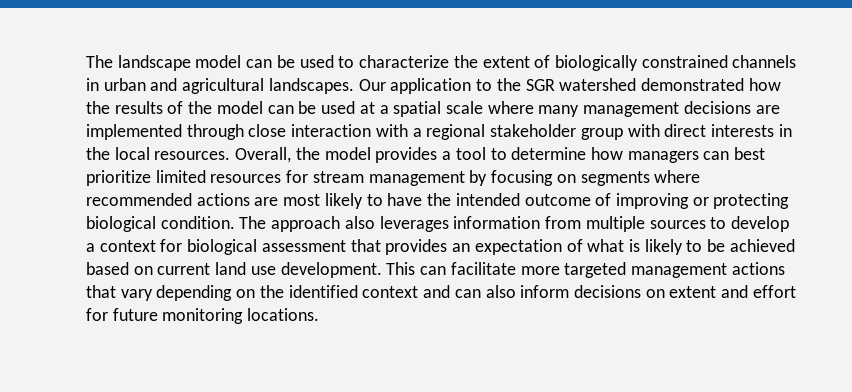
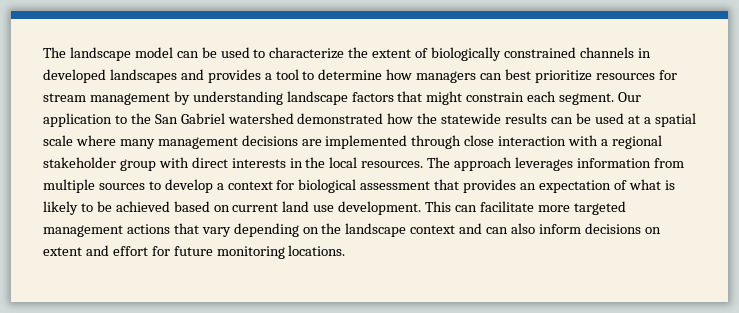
- The landscape model can be used to characterize the extent of biologically constrained channels in urban and agricultural landscapes.
+ The landscape model can be used to characterize the extent of biologically constrained channels in developed landscapes and provides a tool to determine how managers can best prioritize resources for stream management by understanding landscape factors that might constrain each segment.
- Our application to the SGR watershed demonstrated how the results of the model can be used at a spatial scale where many management decisions are implemented through close interaction with a regional stakeholder group with direct interests in the local resources.
+ Our application to the San Gabriel watershed demonstrated how the statewide results can be used at a spatial scale where many management decisions are implemented through close interaction with a regional stakeholder group with direct interests in the local resources.
- Overall, the model provides a tool to determine how managers can best prioritize limited resources for stream management by focusing on segments where recommended actions are most likely to have the intended outcome of improving or protecting biological condition.
- The approach also leverages information from multiple sources to develop a context for biological assessment that provides an expectation of what is likely to be achieved based on current land use development.
+ The approach leverages information from multiple sources to develop a context for biological assessment that provides an expectation of what is likely to be achieved based on current land use development.
- This can facilitate more targeted management actions that vary depending on the identified context and can also inform decisions on extent and effort for future monitoring locations.
+ This can facilitate more targeted management actions that vary depending on the landscape context and can also inform decisions on extent and effort for future monitoring locations.

